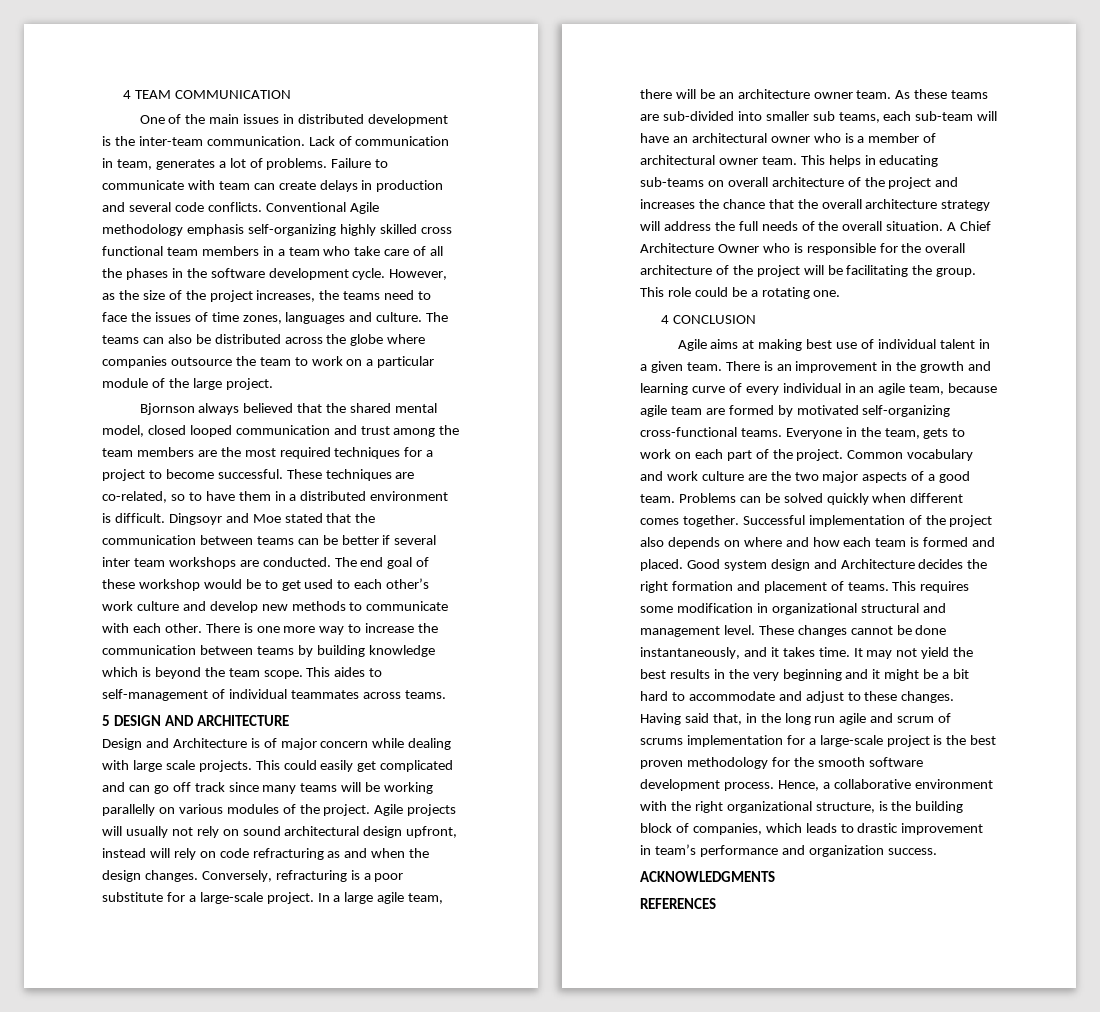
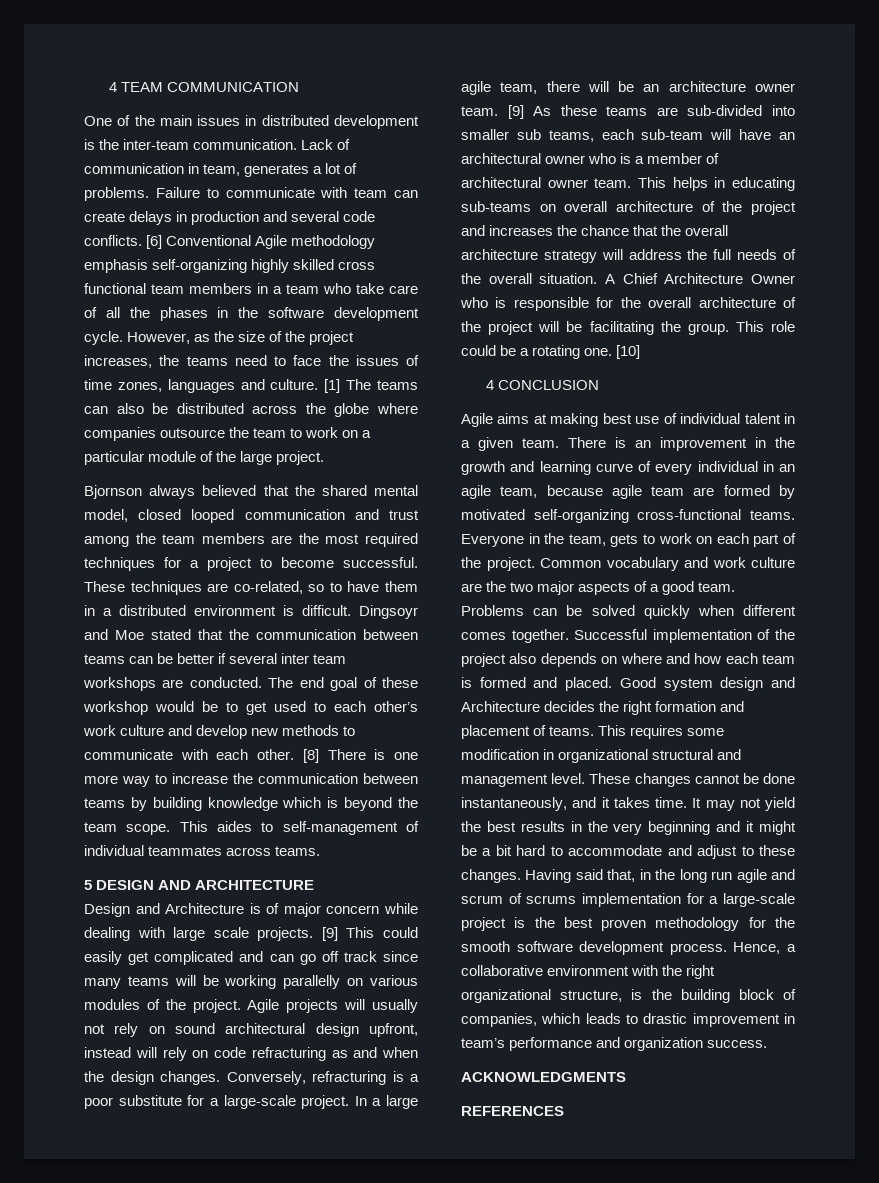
- Conventional Agile methodology emphasis self-organizing highly skilled cross functional team members in a team who take care of all the phases in the software development cycle.
+ [6] Conventional Agile methodology emphasis self-organizing highly skilled cross functional team members in a team who take care of all the phases in the software development cycle.
- The teams can also be distributed across the globe where companies outsource the team to work on a particular module of the large project.
+ [1] The teams can also be distributed across the globe where companies outsource the team to work on a particular module of the large project.
- There is one more way to increase the communication between teams by building knowledge which is beyond the team scope.
+ [8] There is one more way to increase the communication between teams by building knowledge which is beyond the team scope.
- This could easily get complicated and can go off track since many teams will be working parallelly on various modules of the project.
+ [9] This could easily get complicated and can go off track since many teams will be working parallelly on various modules of the project.
- As these teams are sub-divided into smaller sub teams, each sub-team will have an architectural owner who is a member of architectural owner team.
+ [9] As these teams are sub-divided into smaller sub teams, each sub-team will have an architectural owner who is a member of architectural owner team.
+ [10]

